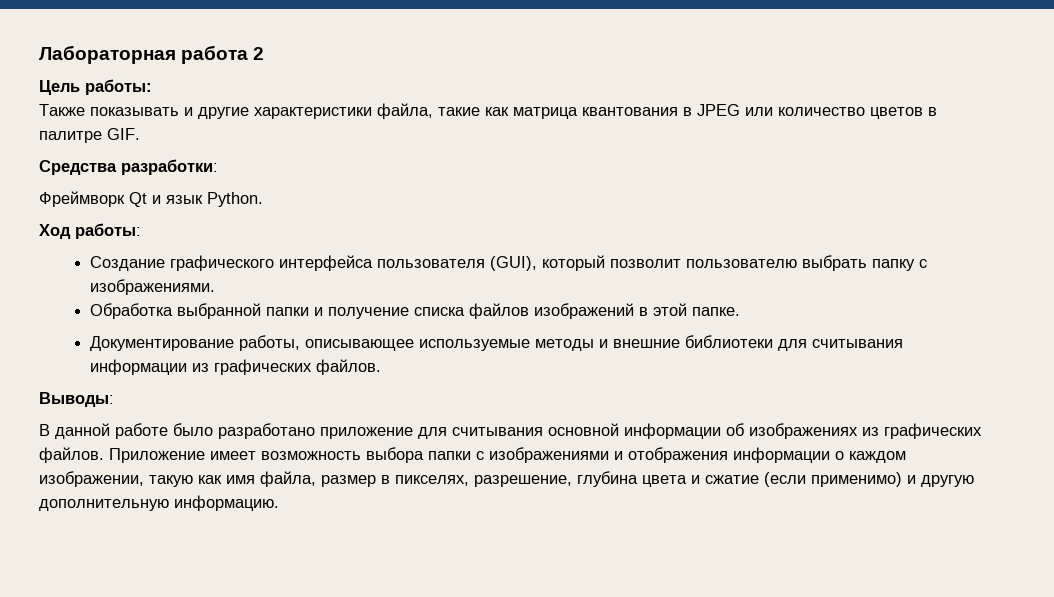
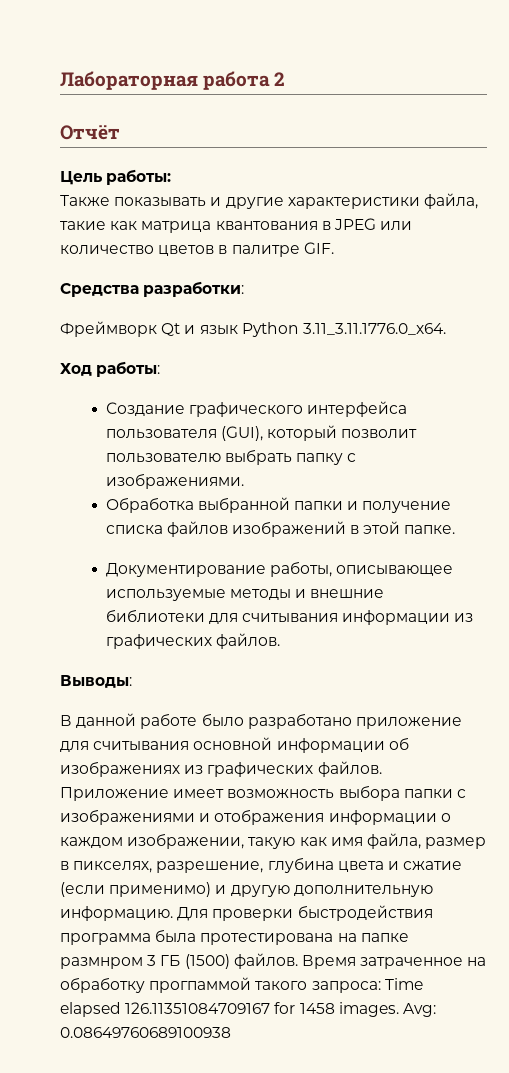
+ Отчёт
- Фреймворк Qt и язык Python.
+ Фреймворк Qt и язык Python 3.11_3.11.1776.0_x64.
+ Для проверки быстродействия программа была протестирована на папке размнром 3 ГБ (1500) файлов. Время затраченное на обработку прогпаммой такого запроса: Time elapsed 126.11351084709167 for 1458 images. Avg: 0.08649760689100938

